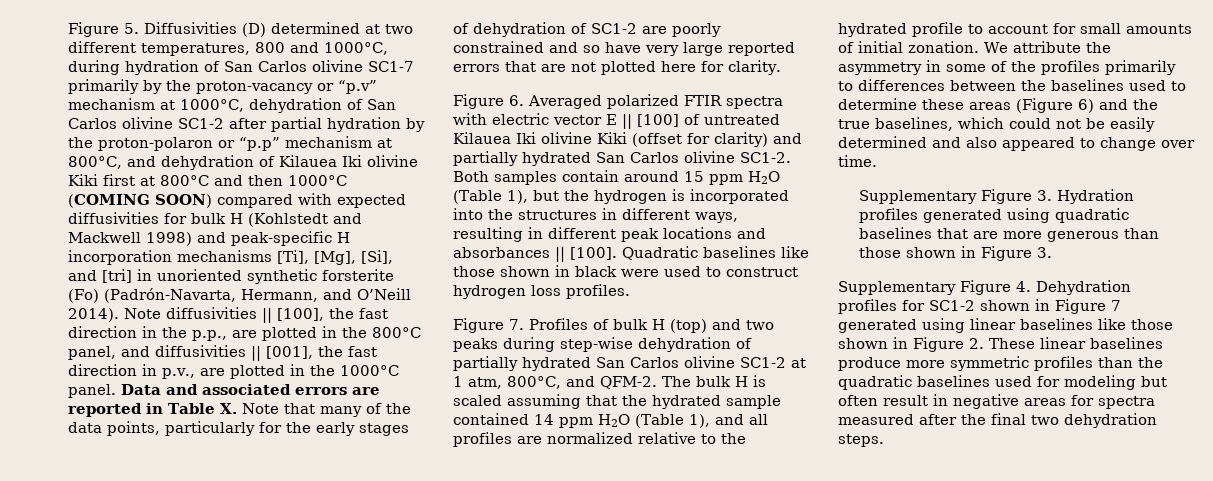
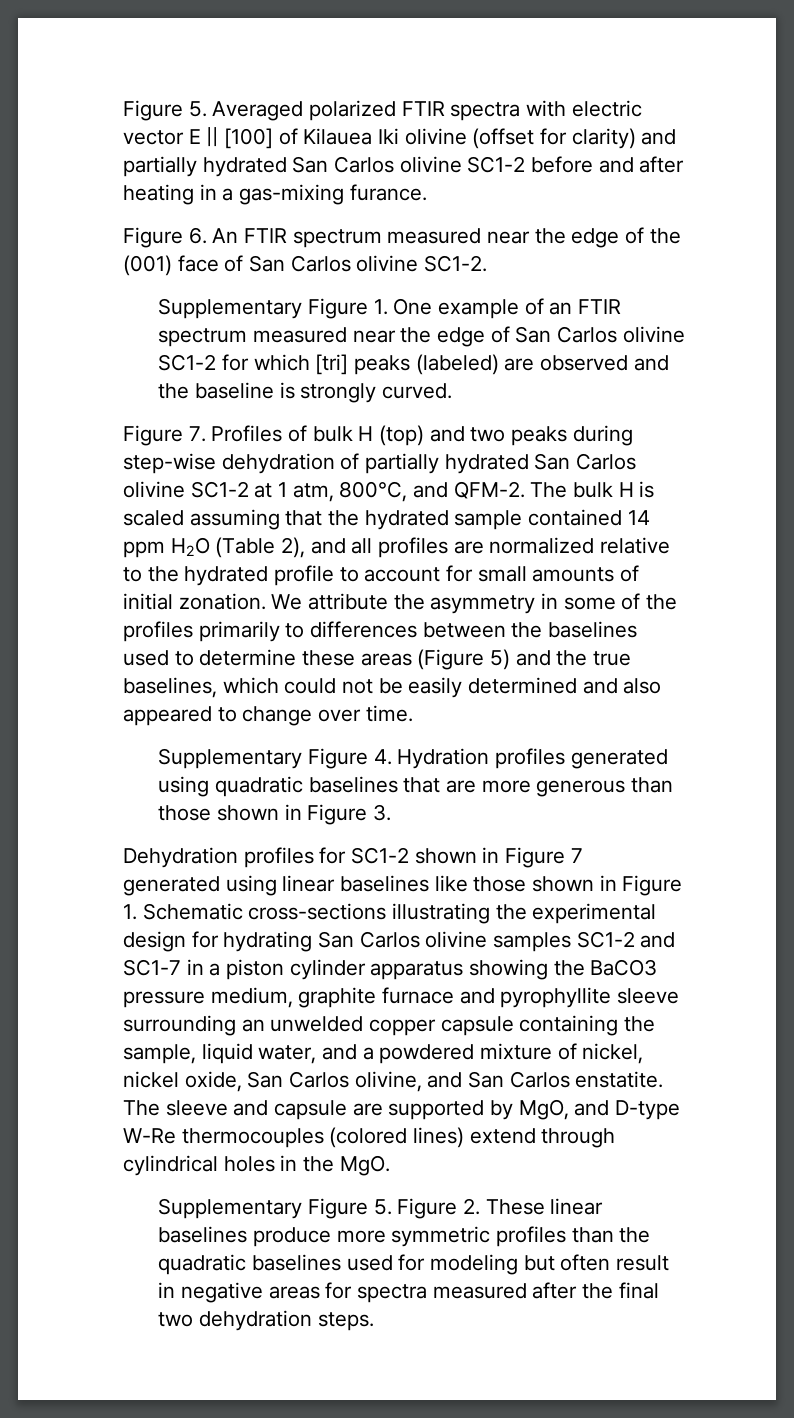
- Figure 5. Diffusivities (D) determined at two different temperatures, 800 and 1000°C, during hydration of San Carlos olivine SC1-7 primarily by the proton-vacancy or “p.v” mechanism at 1000°C, dehydration of San Carlos olivine SC1-2 after partial hydration by the proton-polaron or “p.p” mechanism at 800°C, and dehydration of Kilauea Iki olivine Kiki first at 800°C and then 1000°C (COMING SOON) compared with expected diffusivities for bulk H (Kohlstedt and Mackwell 1998) and peak-specific H incorporation mechanisms [Ti], [Mg], [Si], and [tri] in unoriented synthetic forsterite (Fo) (Padrón-Navarta, Hermann, and O’Neill 2014). Note diffusivities || [100], the fast direction in the p.p., are plotted in the 800°C panel, and diffusivities || [001], the fast direction in p.v., are plotted in the 1000°C panel. Data and associated errors are reported in Table X. Note that many of the data points, particularly for the early stages of dehydration of SC1-2 are poorly constrained and so have very large reported errors that are not plotted here for clarity.
- Figure 6. Averaged polarized FTIR spectra with electric vector E || [100] of untreated Kilauea Iki olivine Kiki (offset for clarity) and partially hydrated San Carlos olivine SC1-2. Both samples contain around 15 ppm H2O (Table 1), but the hydrogen is incorporated into the structures in different ways, resulting in different peak locations and absorbances || [100]. Quadratic baselines like those shown in black were used to construct hydrogen loss profiles.
+ Figure 5. Averaged polarized FTIR spectra with electric vector E || [100] of Kilauea Iki olivine (offset for clarity) and partially hydrated San Carlos olivine SC1-2 before and after heating in a gas-mixing furance.
+ Figure 6. An FTIR spectrum measured near the edge of the (001) face of San Carlos olivine SC1-2.
+ Supplementary Figure 1. One example of an FTIR spectrum measured near the edge of San Carlos olivine SC1-2 for which [tri] peaks (labeled) are observed and the baseline is strongly curved.
- The bulk H is scaled assuming that the hydrated sample contained 14 ppm H2O (Table 1), and all profiles are normalized relative to the hydrated profile to account for small amounts of initial zonation.
+ The bulk H is scaled assuming that the hydrated sample contained 14 ppm H2O (Table 2), and all profiles are normalized relative to the hydrated profile to account for small amounts of initial zonation.
- We attribute the asymmetry in some of the profiles primarily to differences between the baselines used to determine these areas (Figure 6) and the true baselines, which could not be easily determined and also appeared to change over time.
+ We attribute the asymmetry in some of the profiles primarily to differences between the baselines used to determine these areas (Figure 5) and the true baselines, which could not be easily determined and also appeared to change over time.
- Supplementary Figure 3. Hydration profiles generated using quadratic baselines that are more generous than those shown in Figure 3.
+ Supplementary Figure 4. Hydration profiles generated using quadratic baselines that are more generous than those shown in Figure 3.
- Supplementary Figure 4. Dehydration profiles for SC1-2 shown in Figure 7 generated using linear baselines like those shown in Figure 2. These linear baselines produce more symmetric profiles than the quadratic baselines used for modeling but often result in negative areas for spectra measured after the final two dehydration steps.
+ Dehydration profiles for SC1-2 shown in Figure 7 generated using linear baselines like those shown in Figure 1. Schematic cross-sections illustrating the experimental design for hydrating San Carlos olivine samples SC1-2 and SC1-7 in a piston cylinder apparatus showing the BaCO3 pressure medium, graphite furnace and pyrophyllite sleeve surrounding an unwelded copper capsule containing the sample, liquid water, and a powdered mixture of nickel, nickel oxide, San Carlos olivine, and San Carlos enstatite. The sleeve and capsule are supported by MgO, and D-type W-Re thermocouples (colored lines) extend through cylindrical holes in the MgO.
+ Supplementary Figure 5. Figure 2. These linear baselines produce more symmetric profiles than the quadratic baselines used for modeling but often result in negative areas for spectra measured after the final two dehydration steps.

